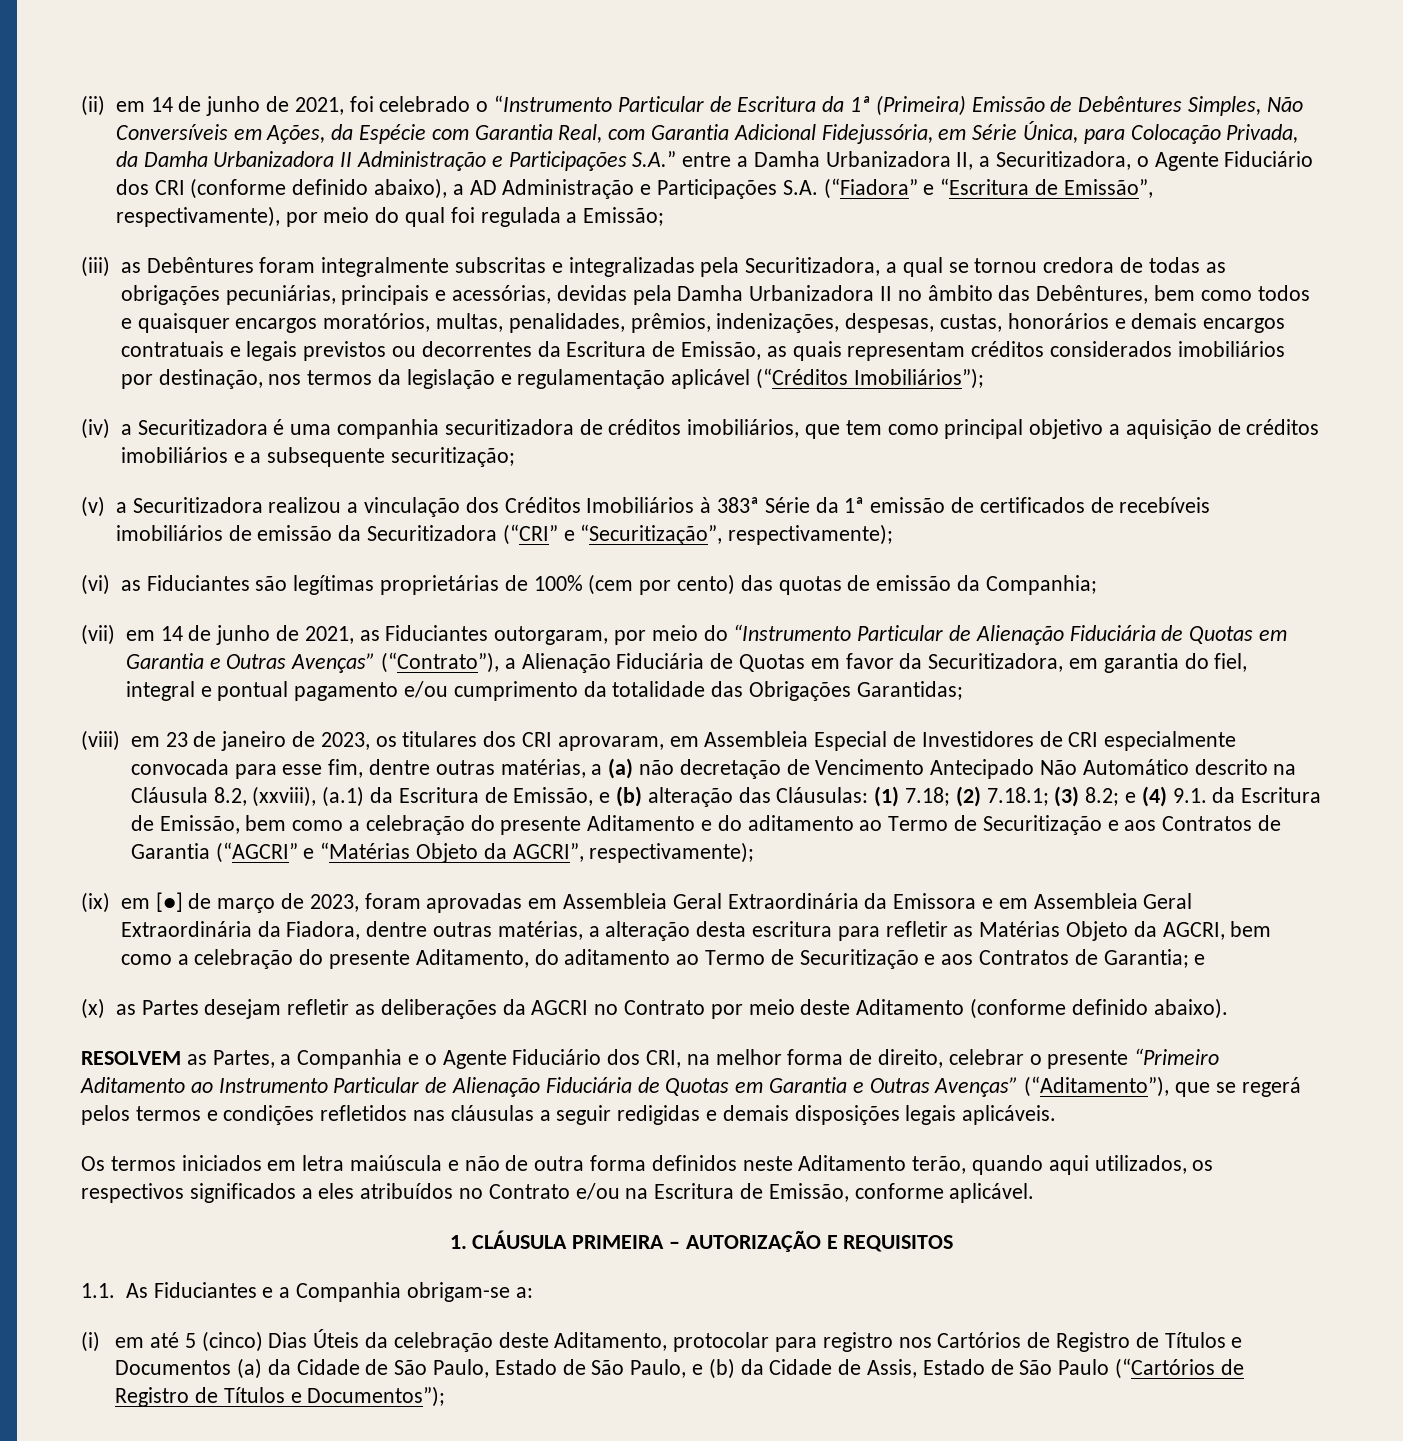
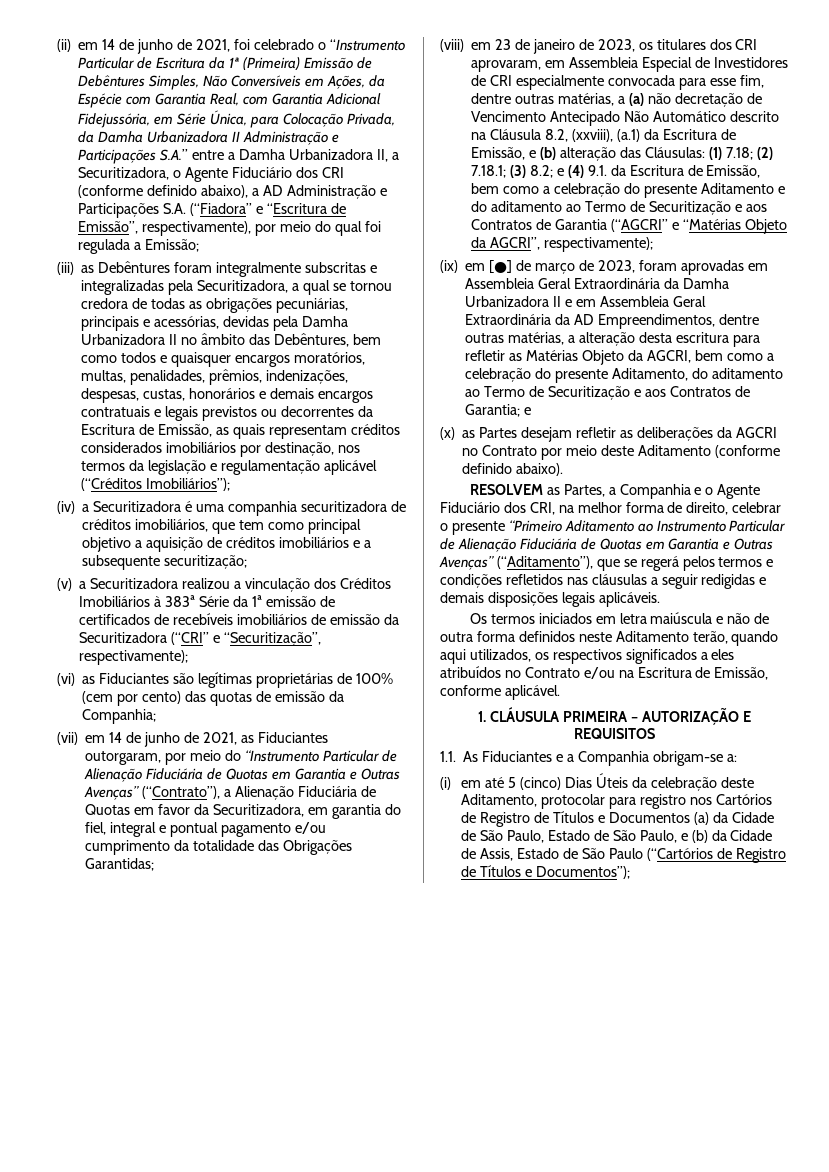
- (ix) em [●] de março de 2023, foram aprovadas em Assembleia Geral Extraordinária da Emissora e em Assembleia Geral Extraordinária da Fiadora, dentre outras matérias, a alteração desta escritura para refletir as Matérias Objeto da AGCRI, bem como a celebração do presente Aditamento, do aditamento ao Termo de Securitização e aos Contratos de Garantia; e
+ (ix) em [●] de março de 2023, foram aprovadas em Assembleia Geral Extraordinária da Damha Urbanizadora II e em Assembleia Geral Extraordinária da AD Empreendimentos, dentre outras matérias, a alteração desta escritura para refletir as Matérias Objeto da AGCRI, bem como a celebração do presente Aditamento, do aditamento ao Termo de Securitização e aos Contratos de Garantia; e

